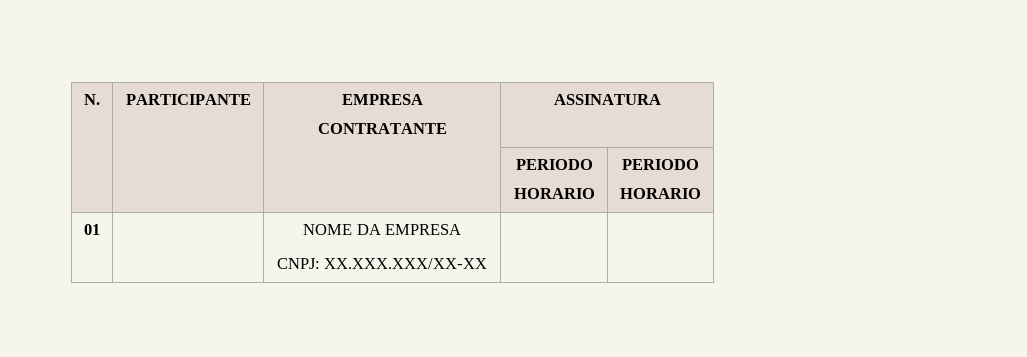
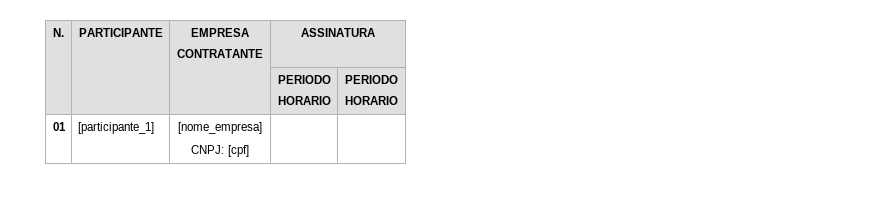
- 01 | | NOME DA EMPRESA
- CNPJ: XX.XXX.XXX/XX-XX | |
+ 01 | [participante_1] | [nome_empresa]
+ CNPJ: [cpf] | |

